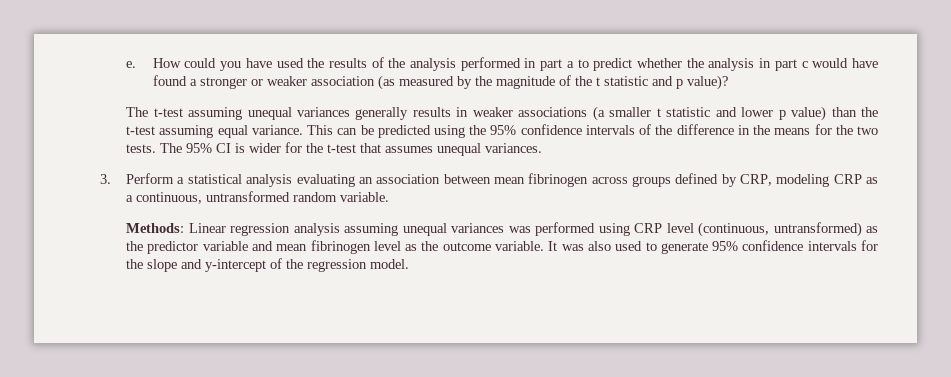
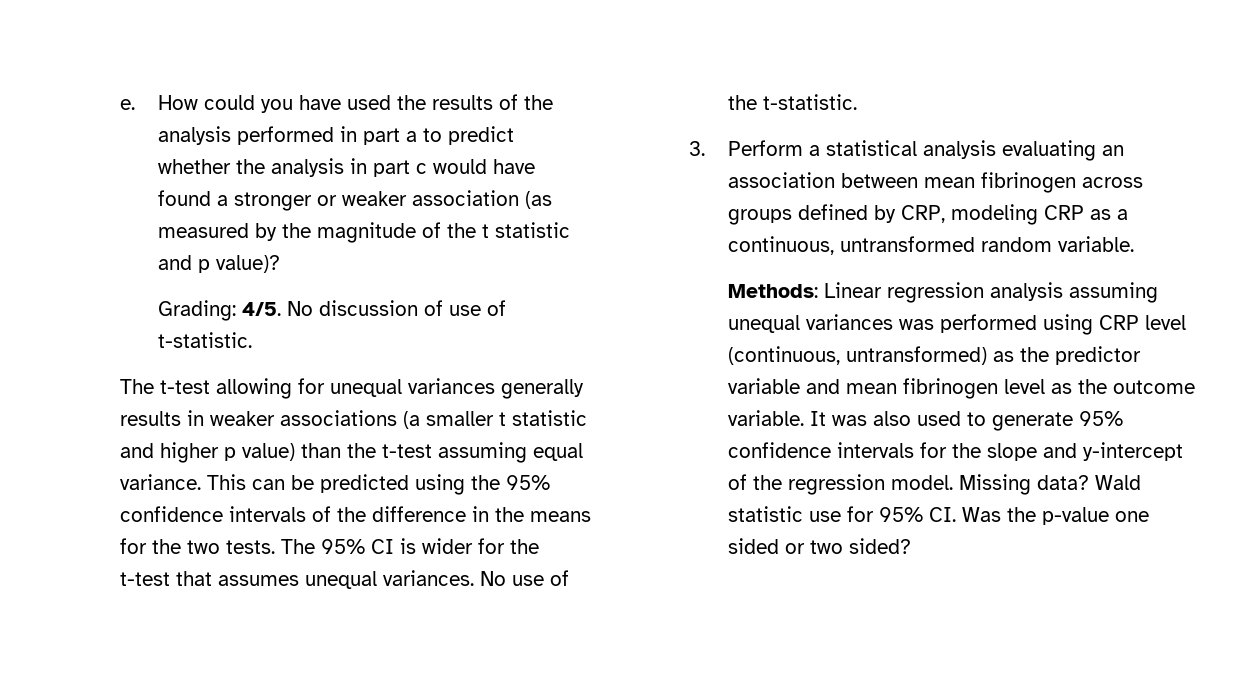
+ Grading: 4/5. No discussion of use of t-statistic.
- The t-test assuming unequal variances generally results in weaker associations (a smaller t statistic and lower p value) than the t-test assuming equal variance.
+ The t-test allowing for unequal variances generally results in weaker associations (a smaller t statistic and higher p value) than the t-test assuming equal variance.
+ No use of the t-statistic.
+ Missing data? Wald statistic use for 95% CI. Was the p-value one sided or two sided?

